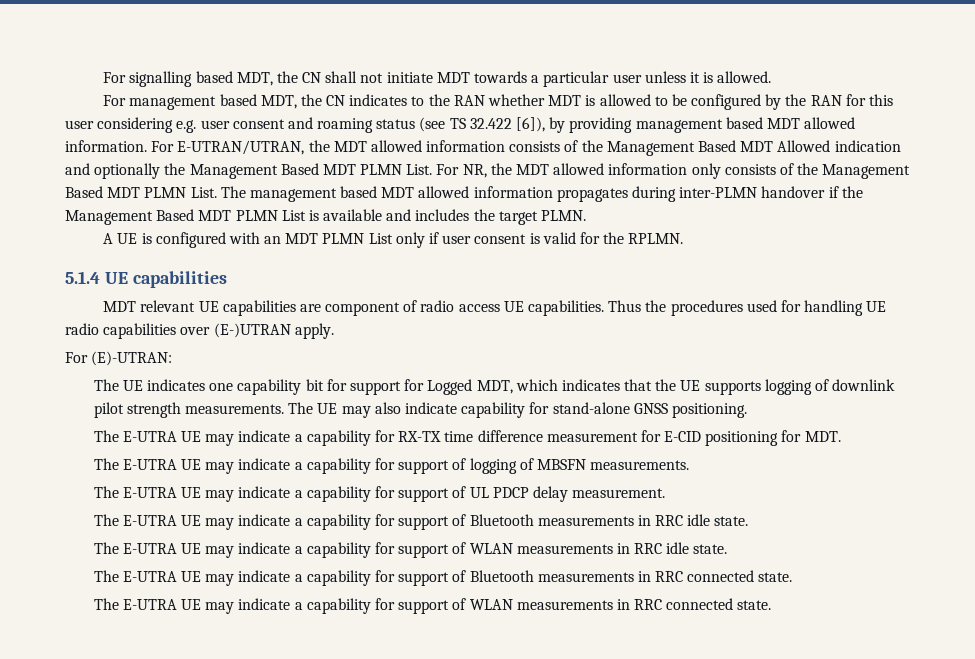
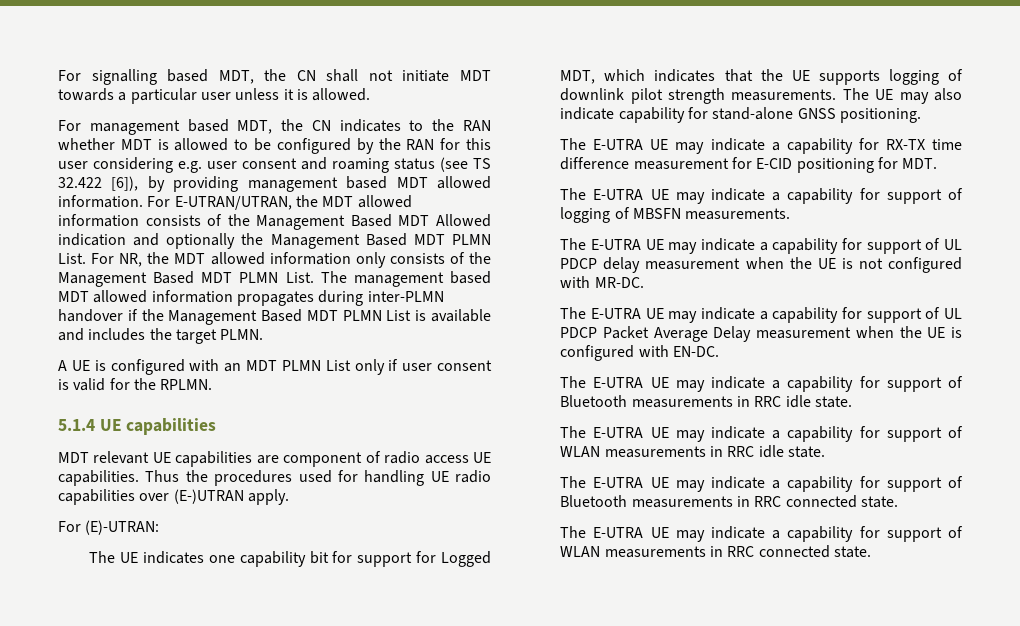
- The E-UTRA UE may indicate a capability for support of UL PDCP delay measurement.
+ The E-UTRA UE may indicate a capability for support of UL PDCP delay measurement when the UE is not configured with MR-DC.
+ The E-UTRA UE may indicate a capability for support of UL PDCP Packet Average Delay measurement when the UE is configured with EN-DC.

